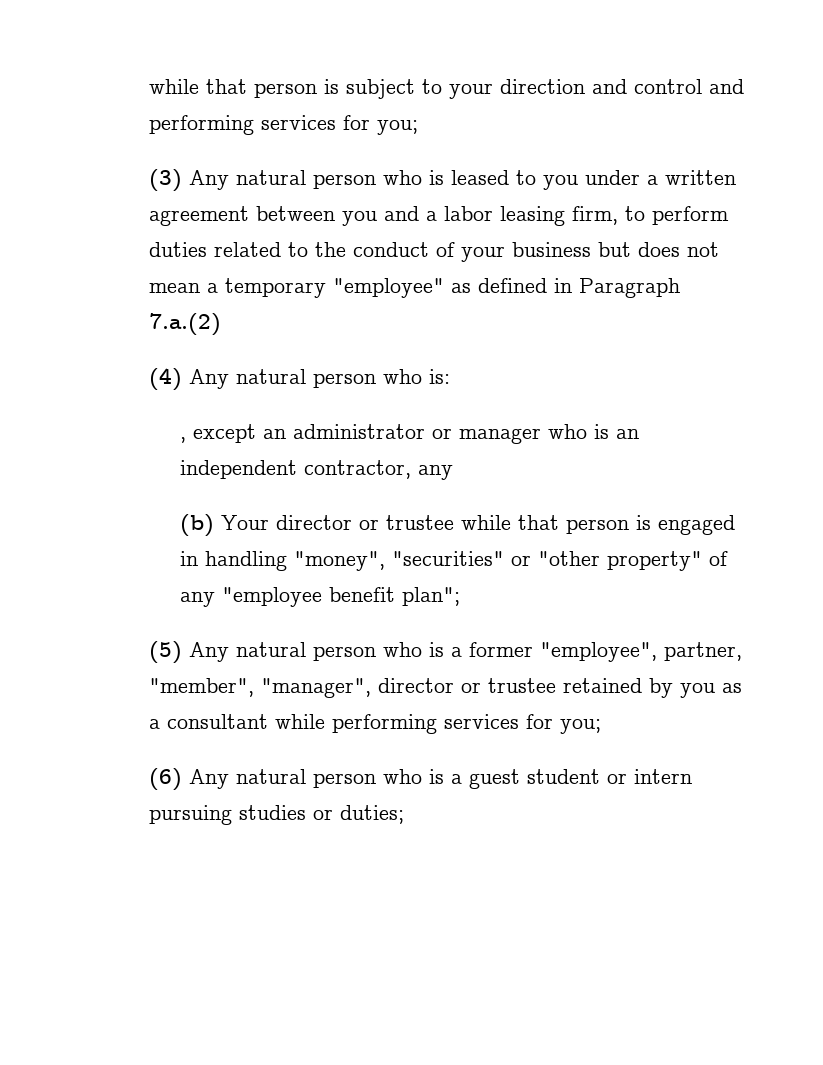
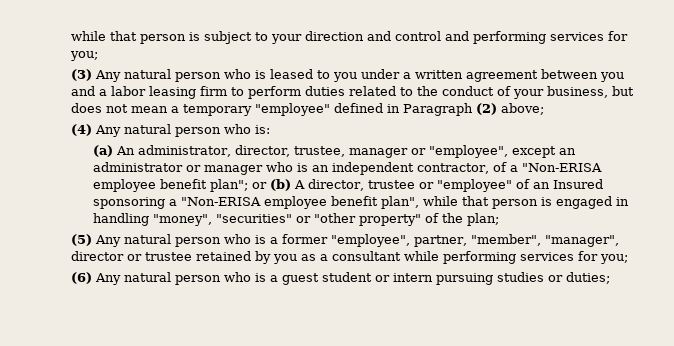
- (3) Any natural person who is leased to you under a written agreement between you and a labor leasing firm, to perform duties related to the conduct of your business but does not mean a temporary "employee" as defined in Paragraph 7.a.(2)
+ (3) Any natural person who is leased to you under a written agreement between you and a labor leasing firm to perform duties related to the conduct of your business, but does not mean a temporary "employee" defined in Paragraph (2) above;
- , except an administrator or manager who is an independent contractor, any
- (b) Your director or trustee while that person is engaged in handling "money", "securities" or "other property" of any "employee benefit plan";
+ (a) An administrator, director, trustee, manager or "employee", except an administrator or manager who is an independent contractor, of a "Non-ERISA employee benefit plan"; or (b) A director, trustee or "employee" of an Insured sponsoring a "Non-ERISA employee benefit plan", while that person is engaged in handling "money", "securities" or "other property" of the plan;

